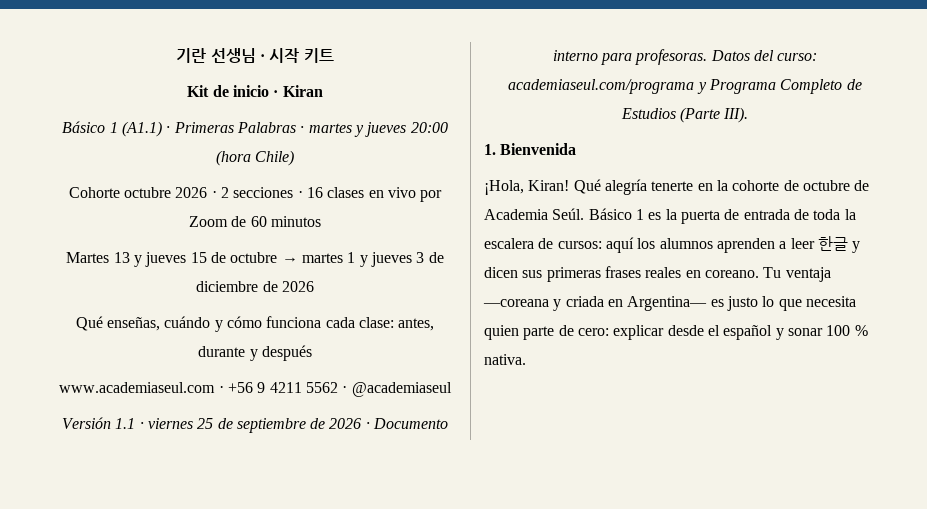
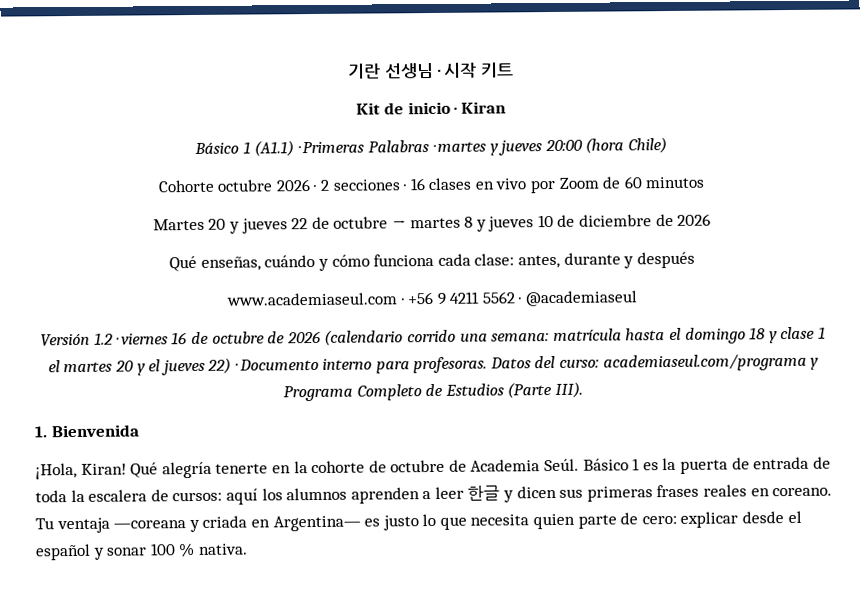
- Martes 13 y jueves 15 de octubre → martes 1 y jueves 3 de diciembre de 2026
+ Martes 20 y jueves 22 de octubre → martes 8 y jueves 10 de diciembre de 2026
- Versión 1.1 · viernes 25 de septiembre de 2026 · Documento interno para profesoras.
+ Versión 1.2 · viernes 16 de octubre de 2026 (calendario corrido una semana: matrícula hasta el domingo 18 y clase 1 el martes 20 y el jueves 22) · Documento interno para profesoras.

